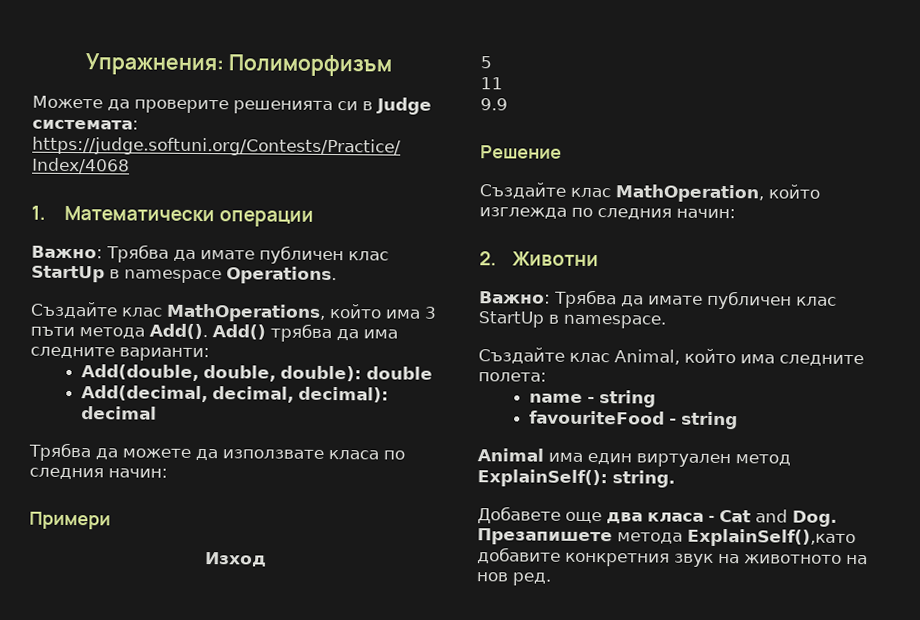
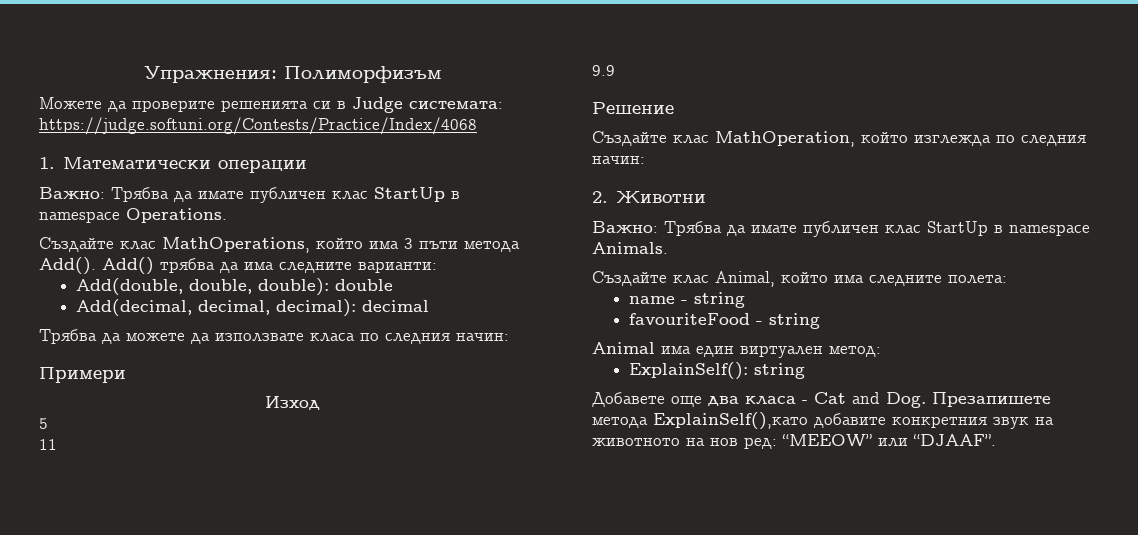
- Важно: Трябва да имате публичен клас StartUp в namespace.
+ Важно: Трябва да имате публичен клас StartUp в namespace Animals.
- Animal има един виртуален метод ExplainSelf(): string.
+ Animal има един виртуален метод:
+ ExplainSelf(): string
- Добавете още два класа - Cat and Dog. Презапишете метода ExplainSelf(),като добавите конкретния звук на животното на нов ред.
+ Добавете още два класа - Cat and Dog. Презапишете метода ExplainSelf(),като добавите конкретния звук на животното на нов ред: “MEEOW” или “DJAAF”.

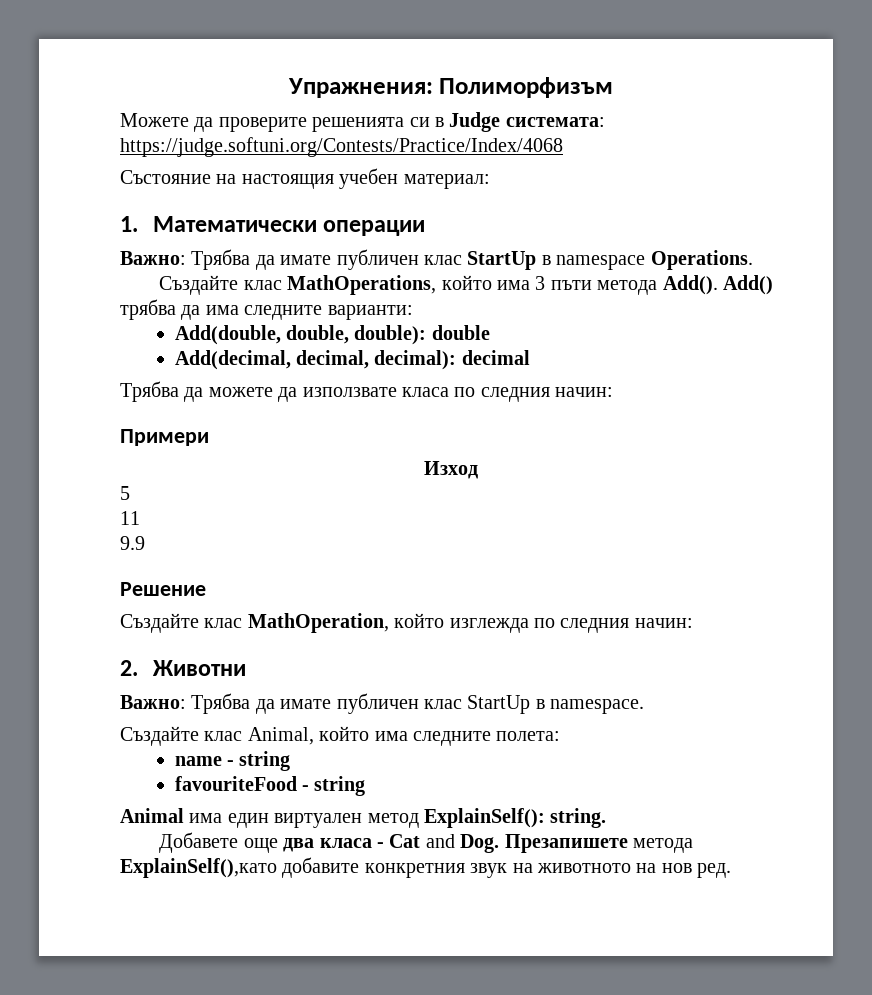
+ Състояние на настоящия учебен материал:
- Важно: Трябва да имате публичен клас StartUp в namespace Animals.
+ Важно: Трябва да имате публичен клас StartUp в namespace.
- Animal има един виртуален метод:
- ExplainSelf(): string
+ Animal има един виртуален метод ExplainSelf(): string.
- Добавете още два класа - Cat and Dog. Презапишете метода ExplainSelf(),като добавите конкретния звук на животното на нов ред: “MEEOW” или “DJAAF”.
+ Добавете още два класа - Cat and Dog. Презапишете метода ExplainSelf(),като добавите конкретния звук на животното на нов ред.

